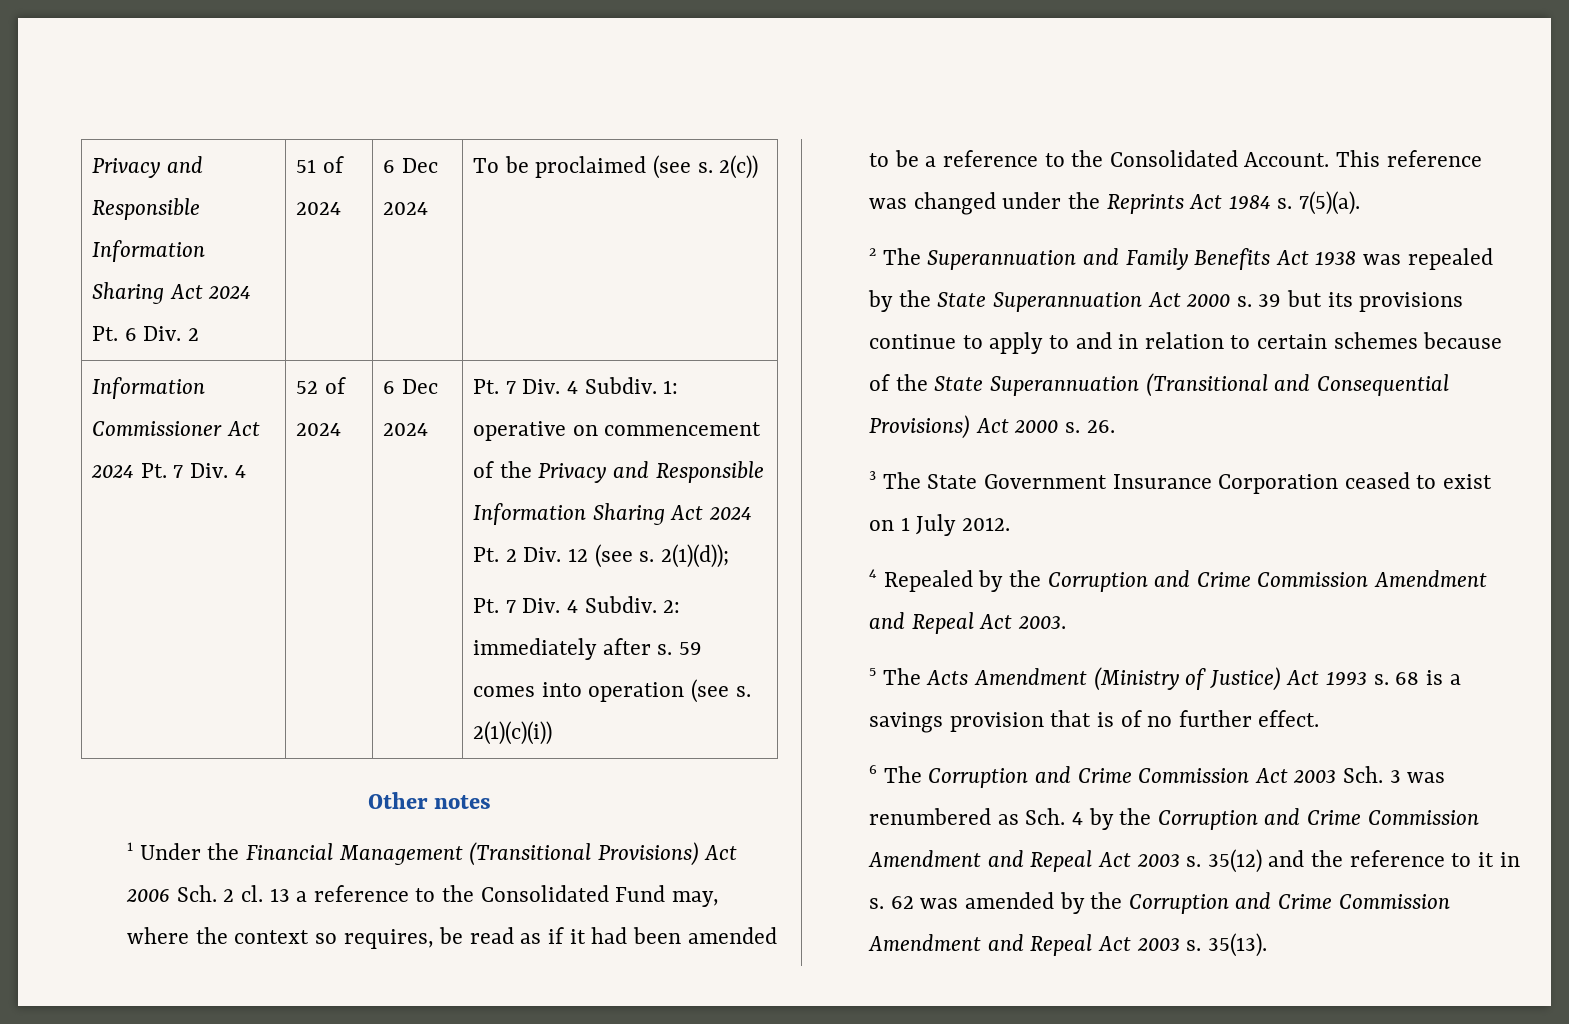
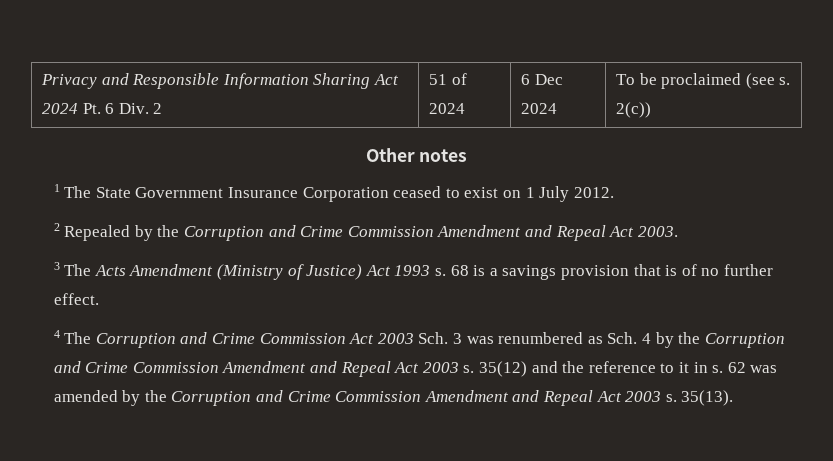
- Information Commissioner Act 2024 Pt. 7 Div. 4 | 52 of 2024 | 6 Dec 2024 | Pt. 7 Div. 4 Subdiv. 1: operative on commencement of the Privacy and Responsible Information Sharing Act 2024 Pt. 2 Div. 12 (see s. 2(1)(d));
- Pt. 7 Div. 4 Subdiv. 2: immediately after s. 59 comes into operation (see s. 2(1)(c)(i))
  Other notes
- 1 Under the Financial Management (Transitional Provisions) Act 2006 Sch. 2 cl. 13 a reference to the Consolidated Fund may, where the context so requires, be read as if it had been amended to be a reference to the Consolidated Account. This reference was changed under the Reprints Act 1984 s. 7(5)(a).
- 2 The Superannuation and Family Benefits Act 1938 was repealed by the State Superannuation Act 2000 s. 39 but its provisions continue to apply to and in relation to certain schemes because of the State Superannuation (Transitional and Consequential Provisions) Act 2000 s. 26.
- 3 The State Government Insurance Corporation ceased to exist on 1 July 2012.
+ 1 The State Government Insurance Corporation ceased to exist on 1 July 2012.
- 4 Repealed by the Corruption and Crime Commission Amendment and Repeal Act 2003.
+ 2 Repealed by the Corruption and Crime Commission Amendment and Repeal Act 2003.
- 5 The Acts Amendment (Ministry of Justice) Act 1993 s.
+ 3 The Acts Amendment (Ministry of Justice) Act 1993 s.
- 6 The Corruption and Crime Commission Act 2003 Sch. 3 was renumbered as Sch. 4 by the Corruption and Crime Commission Amendment and Repeal Act 2003 s.
+ 4 The Corruption and Crime Commission Act 2003 Sch. 3 was renumbered as Sch. 4 by the Corruption and Crime Commission Amendment and Repeal Act 2003 s.

